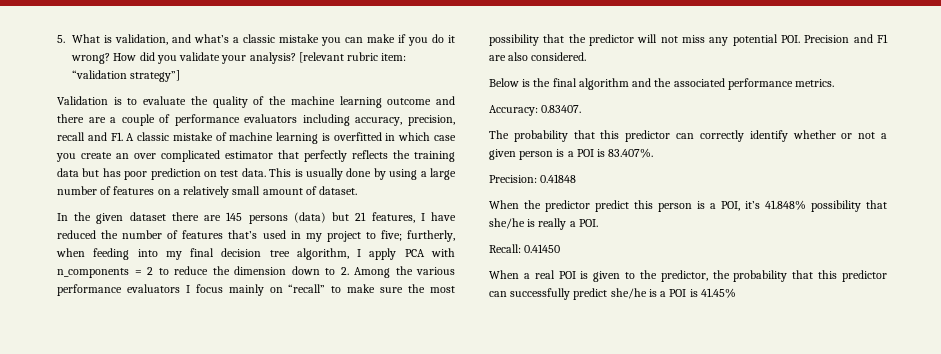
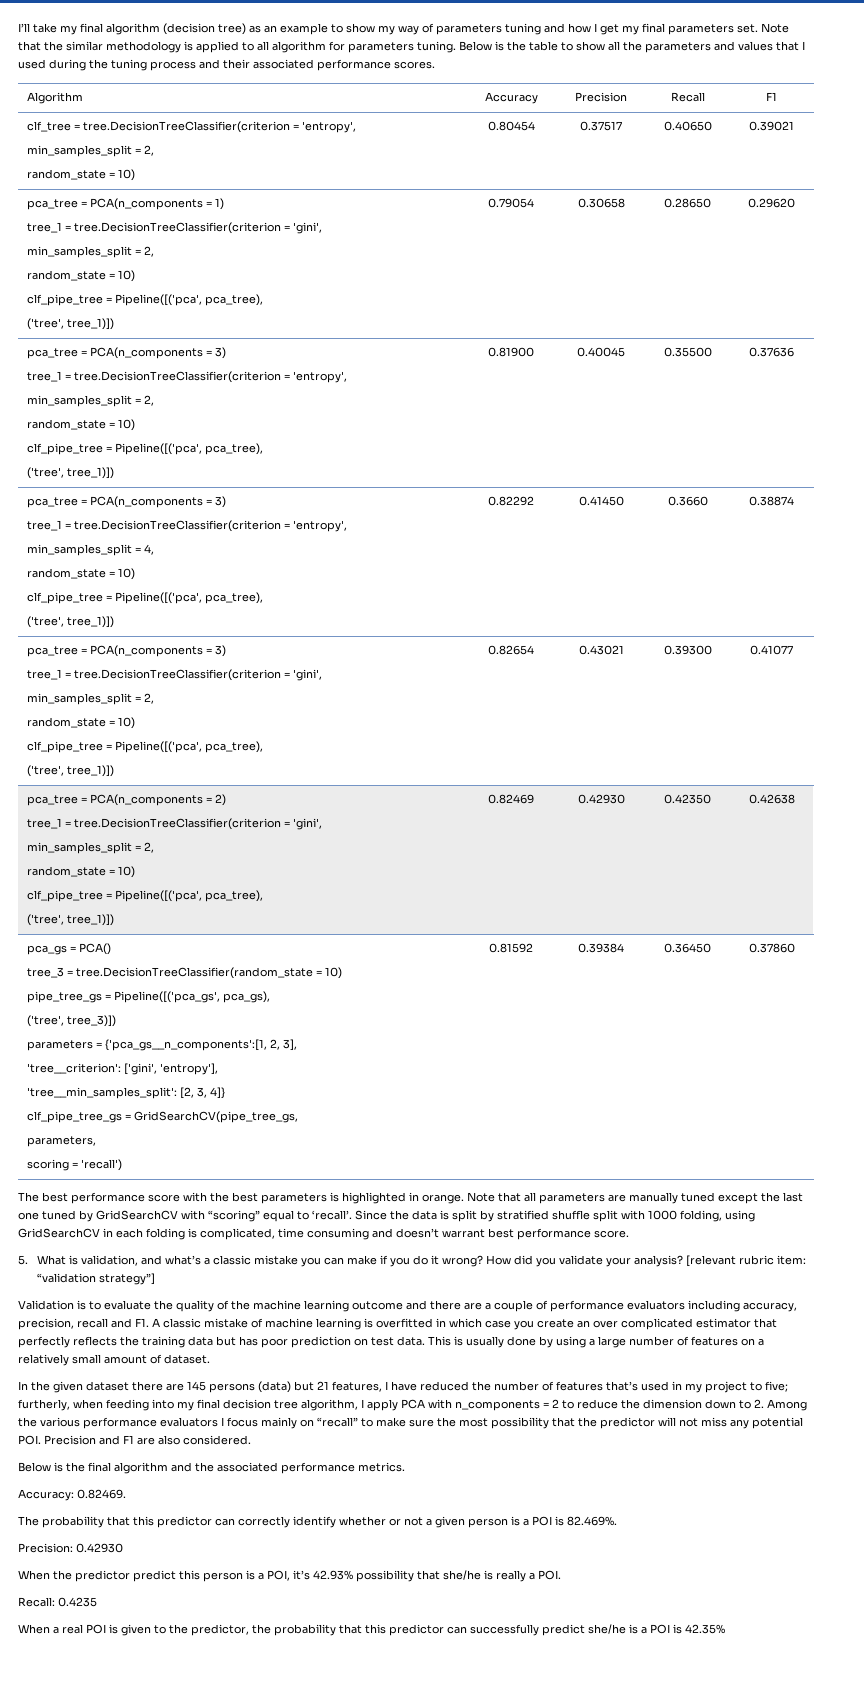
+ I’ll take my final algorithm (decision tree) as an example to show my way of parameters tuning and how I get my final parameters set. Note that the similar methodology is applied to all algorithm for parameters tuning. Below is the table to show all the parameters and values that I used during the tuning process and their associated performance scores.
+ Algorithm | Accuracy | Precision | Recall | F1
+ clf_tree = tree.DecisionTreeClassifier(criterion = 'entropy',
+ min_samples_split = 2,
+ random_state = 10) | 0.80454 | 0.37517 | 0.40650 | 0.39021
+ pca_tree = PCA(n_components = 1)
+ tree_1 = tree.DecisionTreeClassifier(criterion = 'gini',
+ min_samples_split = 2,
+ random_state = 10)
+ clf_pipe_tree = Pipeline([('pca', pca_tree),
+ ('tree', tree_1)]) | 0.79054 | 0.30658 | 0.28650 | 0.29620
+ pca_tree = PCA(n_components = 3)
+ tree_1 = tree.DecisionTreeClassifier(criterion = 'entropy',
+ min_samples_split = 2,
+ random_state = 10)
+ clf_pipe_tree = Pipeline([('pca', pca_tree),
+ ('tree', tree_1)]) | 0.81900 | 0.40045 | 0.35500 | 0.37636
+ pca_tree = PCA(n_components = 3)
+ tree_1 = tree.DecisionTreeClassifier(criterion = 'entropy',
+ min_samples_split = 4,
+ random_state = 10)
+ clf_pipe_tree = Pipeline([('pca', pca_tree),
+ ('tree', tree_1)]) | 0.82292 | 0.41450 | 0.3660 | 0.38874
+ pca_tree = PCA(n_components = 3)
+ tree_1 = tree.DecisionTreeClassifier(criterion = 'gini',
+ min_samples_split = 2,
+ random_state = 10)
+ clf_pipe_tree = Pipeline([('pca', pca_tree),
+ ('tree', tree_1)]) | 0.82654 | 0.43021 | 0.39300 | 0.41077
+ pca_tree = PCA(n_components = 2)
+ tree_1 = tree.DecisionTreeClassifier(criterion = 'gini',
+ min_samples_split = 2,
+ random_state = 10)
+ clf_pipe_tree = Pipeline([('pca', pca_tree),
+ ('tree', tree_1)]) | 0.82469 | 0.42930 | 0.42350 | 0.42638
+ pca_gs = PCA()
+ tree_3 = tree.DecisionTreeClassifier(random_state = 10)
+ pipe_tree_gs = Pipeline([('pca_gs', pca_gs),
+ ('tree', tree_3)])
+ parameters = {'pca_gs__n_components':[1, 2, 3],
+ 'tree__criterion': ['gini', 'entropy'],
+ 'tree__min_samples_split': [2, 3, 4]}
+ clf_pipe_tree_gs = GridSearchCV(pipe_tree_gs,
+ parameters,
+ scoring = 'recall') | 0.81592 | 0.39384 | 0.36450 | 0.37860
+ The best performance score with the best parameters is highlighted in orange. Note that all parameters are manually tuned except the last one tuned by GridSearchCV with “scoring” equal to ‘recall’. Since the data is split by stratified shuffle split with 1000 folding, using GridSearchCV in each folding is complicated, time consuming and doesn’t warrant best performance score.
- Accuracy: 0.83407.
+ Accuracy: 0.82469.
- The probability that this predictor can correctly identify whether or not a given person is a POI is 83.407%.
+ The probability that this predictor can correctly identify whether or not a given person is a POI is 82.469%.
- Precision: 0.41848
+ Precision: 0.42930
- When the predictor predict this person is a POI, it’s 41.848% possibility that she/he is really a POI.
+ When the predictor predict this person is a POI, it’s 42.93% possibility that she/he is really a POI.
- Recall: 0.41450
+ Recall: 0.4235
- When a real POI is given to the predictor, the probability that this predictor can successfully predict she/he is a POI is 41.45%
+ When a real POI is given to the predictor, the probability that this predictor can successfully predict she/he is a POI is 42.35%

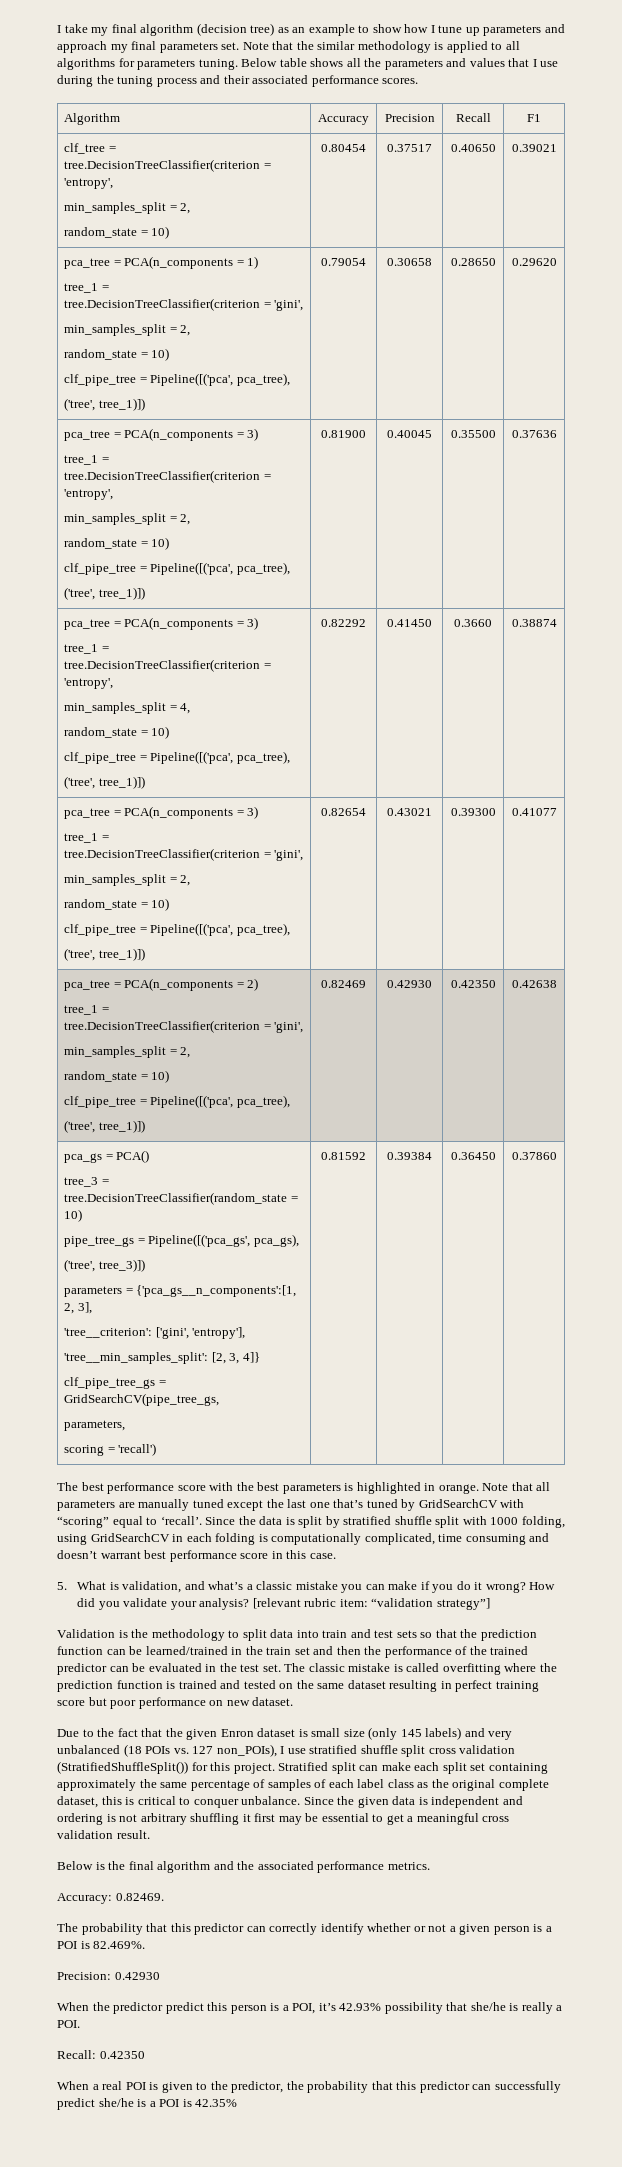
- I’ll take my final algorithm (decision tree) as an example to show my way of parameters tuning and how I get my final parameters set.
+ I take my final algorithm (decision tree) as an example to show how I tune up parameters and approach my final parameters set.
- Note that the similar methodology is applied to all algorithm for parameters tuning.
+ Note that the similar methodology is applied to all algorithms for parameters tuning.
- Below is the table to show all the parameters and values that I used during the tuning process and their associated performance scores.
+ Below table shows all the parameters and values that I use during the tuning process and their associated performance scores.
- Note that all parameters are manually tuned except the last one tuned by GridSearchCV with “scoring” equal to ‘recall’.
+ Note that all parameters are manually tuned except the last one that’s tuned by GridSearchCV with “scoring” equal to ‘recall’.
- Since the data is split by stratified shuffle split with 1000 folding, using GridSearchCV in each folding is complicated, time consuming and doesn’t warrant best performance score.
+ Since the data is split by stratified shuffle split with 1000 folding, using GridSearchCV in each folding is computationally complicated, time consuming and doesn’t warrant best performance score in this case.
- Validation is to evaluate the quality of the machine learning outcome and there are a couple of performance evaluators including accuracy, precision, recall and F1. A classic mistake of machine learning is overfitted in which case you create an over complicated estimator that perfectly reflects the training data but has poor prediction on test data. This is usually done by using a large number of features on a relatively small amount of dataset.
- In the given dataset there are 145 persons (data) but 21 features, I have reduced the number of features that’s used in my project to five; furtherly, when feeding into my final decision tree algorithm, I apply PCA with n_components = 2 to reduce the dimension down to 2. Among the various performance evaluators I focus mainly on “recall” to make sure the most possibility that the predictor will not miss any potential POI. Precision and F1 are also considered.
+ Validation is the methodology to split data into train and test sets so that the prediction function can be learned/trained in the train set and then the performance of the trained predictor can be evaluated in the test set. The classic mistake is called overfitting where the prediction function is trained and tested on the same dataset resulting in perfect training score but poor performance on new dataset.
+ Due to the fact that the given Enron dataset is small size (only 145 labels) and very unbalanced (18 POIs vs. 127 non_POIs), I use stratified shuffle split cross validation (StratifiedShuffleSplit()) for this project. Stratified split can make each split set containing approximately the same percentage of samples of each label class as the original complete dataset, this is critical to conquer unbalance. Since the given data is independent and ordering is not arbitrary shuffling it first may be essential to get a meaningful cross validation result.
- Recall: 0.4235
+ Recall: 0.42350

